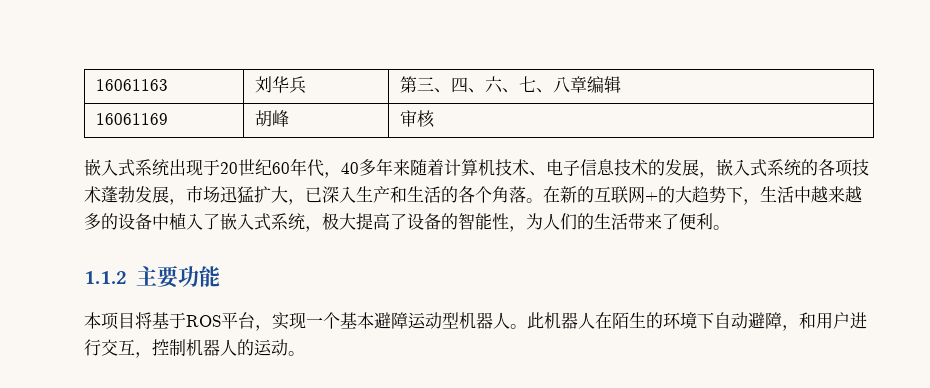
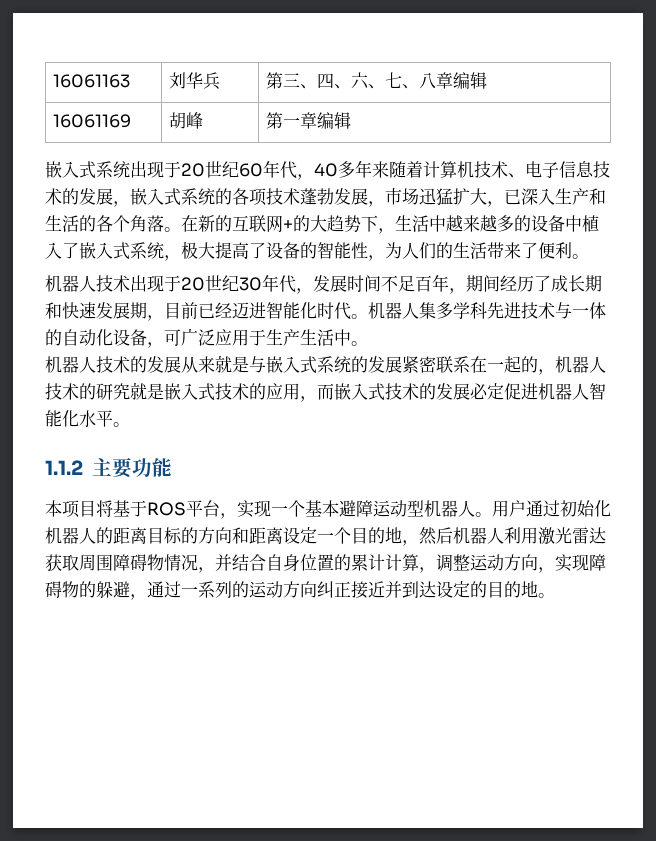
- 16061169 | 胡峰 | 审核
+ 16061169 | 胡峰 | 第一章编辑
+ 机器人技术出现于20世纪30年代，发展时间不足百年，期间经历了成长期和快速发展期，目前已经迈进智能化时代。机器人集多学科先进技术与一体的自动化设备，可广泛应用于生产生活中。
+ 机器人技术的发展从来就是与嵌入式系统的发展紧密联系在一起的，机器人技术的研究就是嵌入式技术的应用，而嵌入式技术的发展必定促进机器人智能化水平。
- 此机器人在陌生的环境下自动避障，和用户进行交互，控制机器人的运动。
+ 用户通过初始化机器人的距离目标的方向和距离设定一个目的地，然后机器人利用激光雷达获取周围障碍物情况，并结合自身位置的累计计算，调整运动方向，实现障碍物的躲避，通过一系列的运动方向纠正接近并到达设定的目的地。

